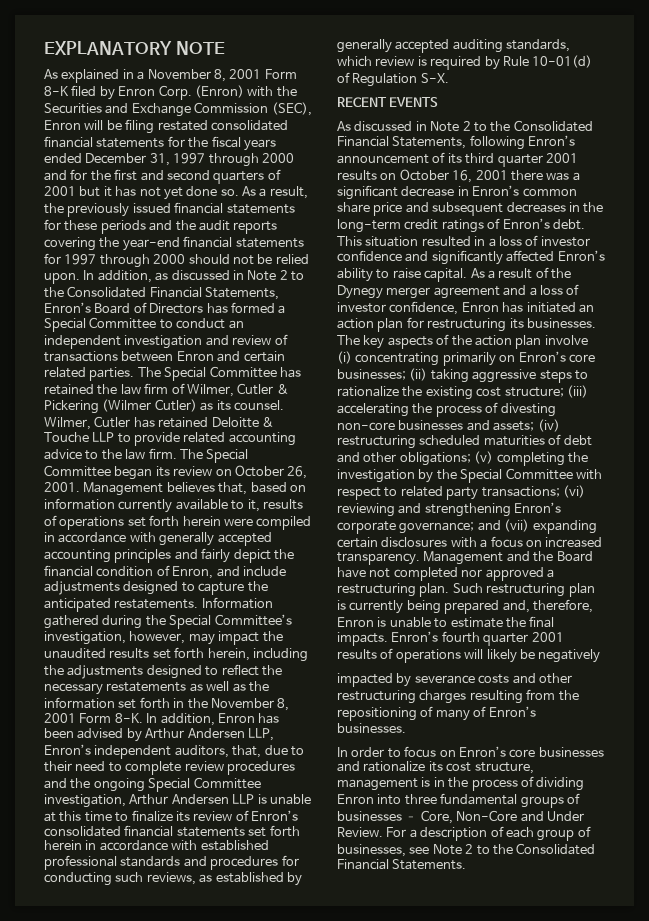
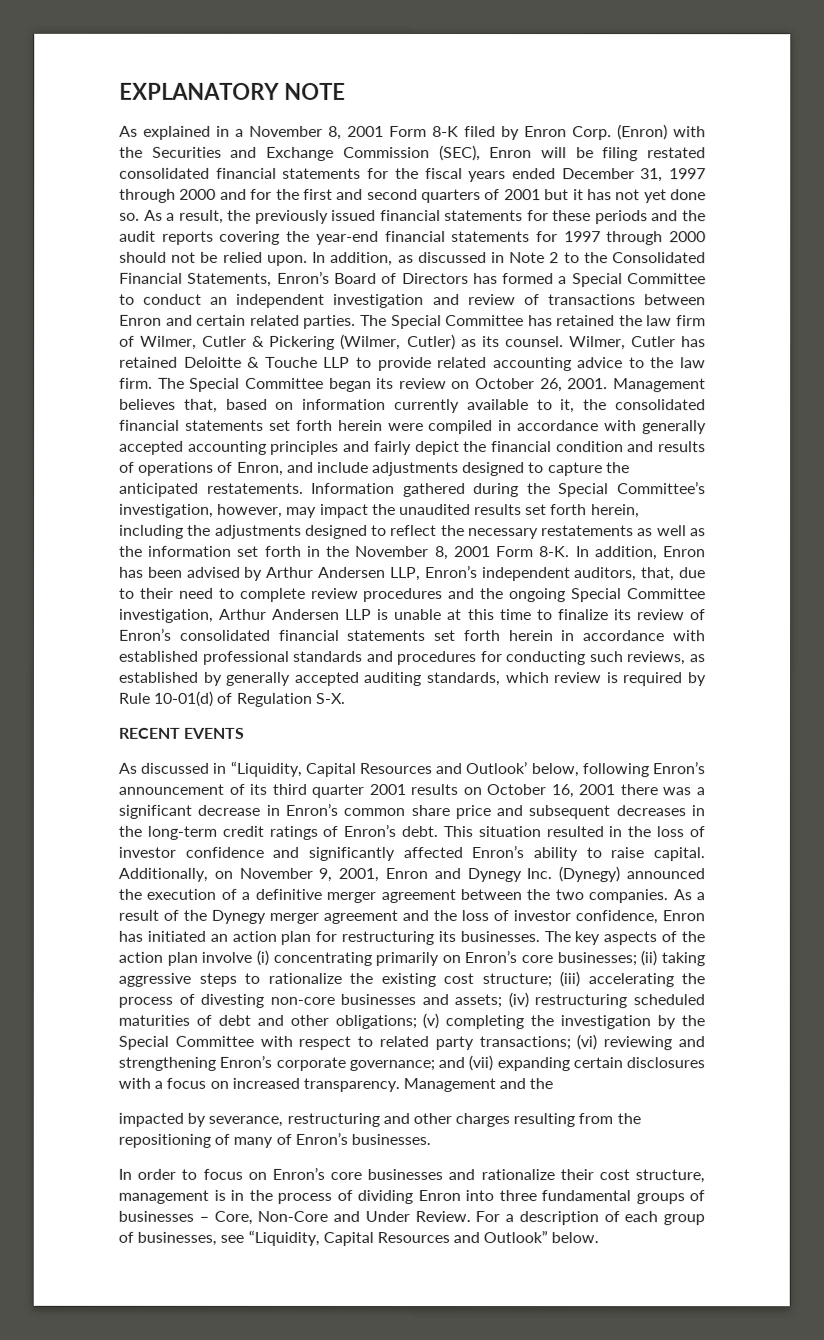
- The Special Committee has retained the law firm of Wilmer, Cutler & Pickering (Wilmer Cutler) as its counsel.
+ The Special Committee has retained the law firm of Wilmer, Cutler & Pickering (Wilmer, Cutler) as its counsel.
- Management believes that, based on information currently available to it, results of operations set forth herein were compiled in accordance with generally accepted accounting principles and fairly depict the financial condition of Enron, and include adjustments designed to capture the anticipated restatements.
+ Management believes that, based on information currently available to it, the consolidated financial statements set forth herein were compiled in accordance with generally accepted accounting principles and fairly depict the financial condition and results of operations of Enron, and include adjustments designed to capture the anticipated restatements.
- As discussed in Note 2 to the Consolidated Financial Statements, following Enron’s announcement of its third quarter 2001 results on October 16, 2001 there was a significant decrease in Enron’s common share price and subsequent decreases in the long-term credit ratings of Enron’s debt.
+ As discussed in “Liquidity, Capital Resources and Outlook’ below, following Enron’s announcement of its third quarter 2001 results on October 16, 2001 there was a significant decrease in Enron’s common share price and subsequent decreases in the long-term credit ratings of Enron’s debt.
- This situation resulted in a loss of investor confidence and significantly affected Enron’s ability to raise capital.
+ This situation resulted in the loss of investor confidence and significantly affected Enron’s ability to raise capital.
+ Additionally, on November 9, 2001, Enron and Dynegy Inc. (Dynegy) announced the execution of a definitive merger agreement between the two companies.
- As a result of the Dynegy merger agreement and a loss of investor confidence, Enron has initiated an action plan for restructuring its businesses.
+ As a result of the Dynegy merger agreement and the loss of investor confidence, Enron has initiated an action plan for restructuring its businesses.
- Management and the Board have not completed nor approved a restructuring plan. Such restructuring plan is currently being prepared and, therefore, Enron is unable to estimate the final impacts. Enron’s fourth quarter 2001 results of operations will likely be negatively
+ Management and the
- impacted by severance costs and other restructuring charges resulting from the repositioning of many of Enron’s businesses.
+ impacted by severance, restructuring and other charges resulting from the repositioning of many of Enron’s businesses.
- In order to focus on Enron’s core businesses and rationalize its cost structure, management is in the process of dividing Enron into three fundamental groups of businesses – Core, Non-Core and Under Review.
+ In order to focus on Enron’s core businesses and rationalize their cost structure, management is in the process of dividing Enron into three fundamental groups of businesses – Core, Non-Core and Under Review.
- For a description of each group of businesses, see Note 2 to the Consolidated Financial Statements.
+ For a description of each group of businesses, see “Liquidity, Capital Resources and Outlook” below.

